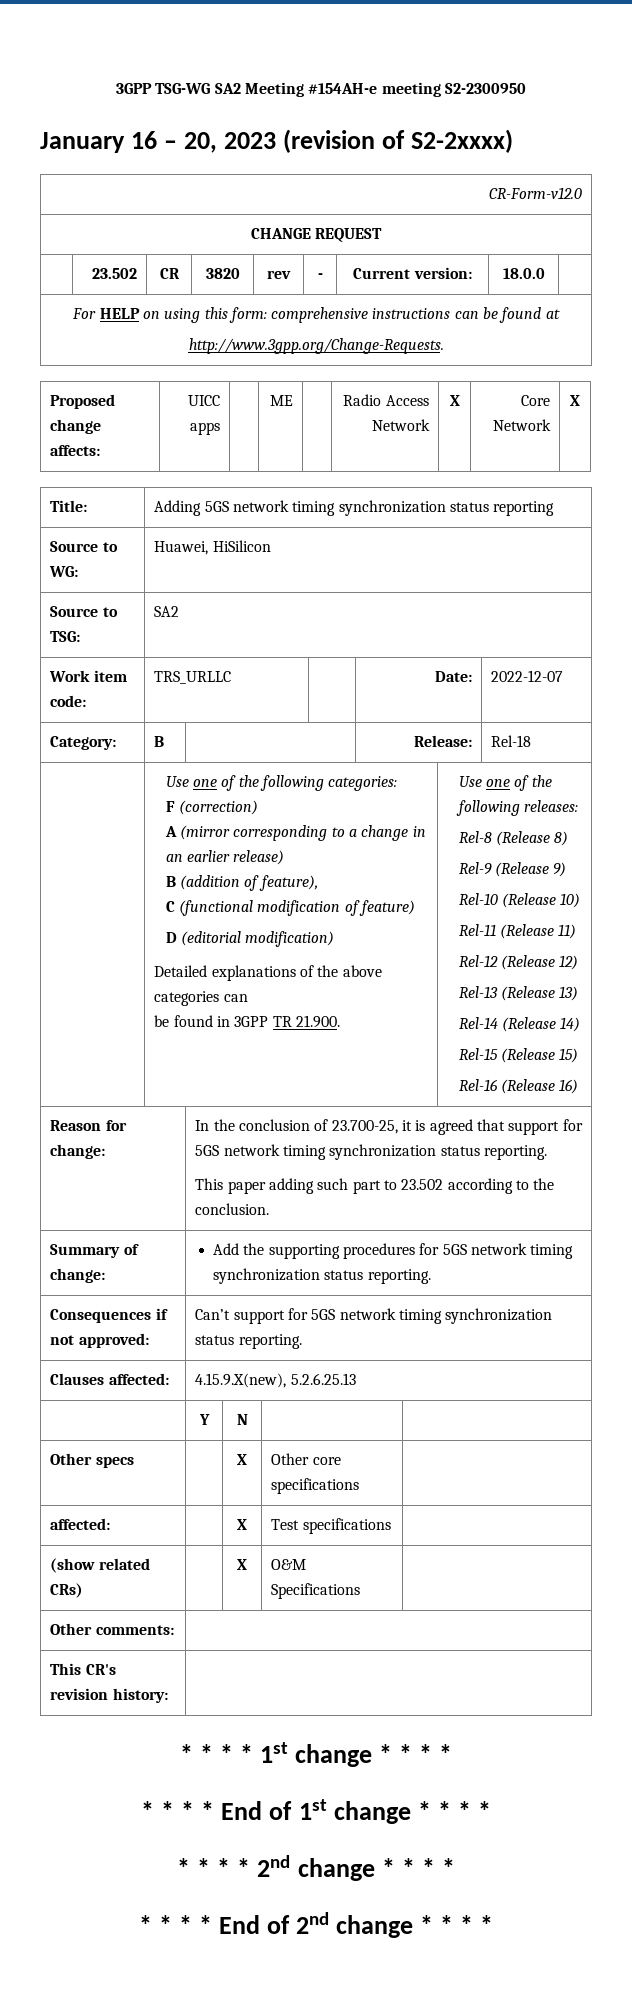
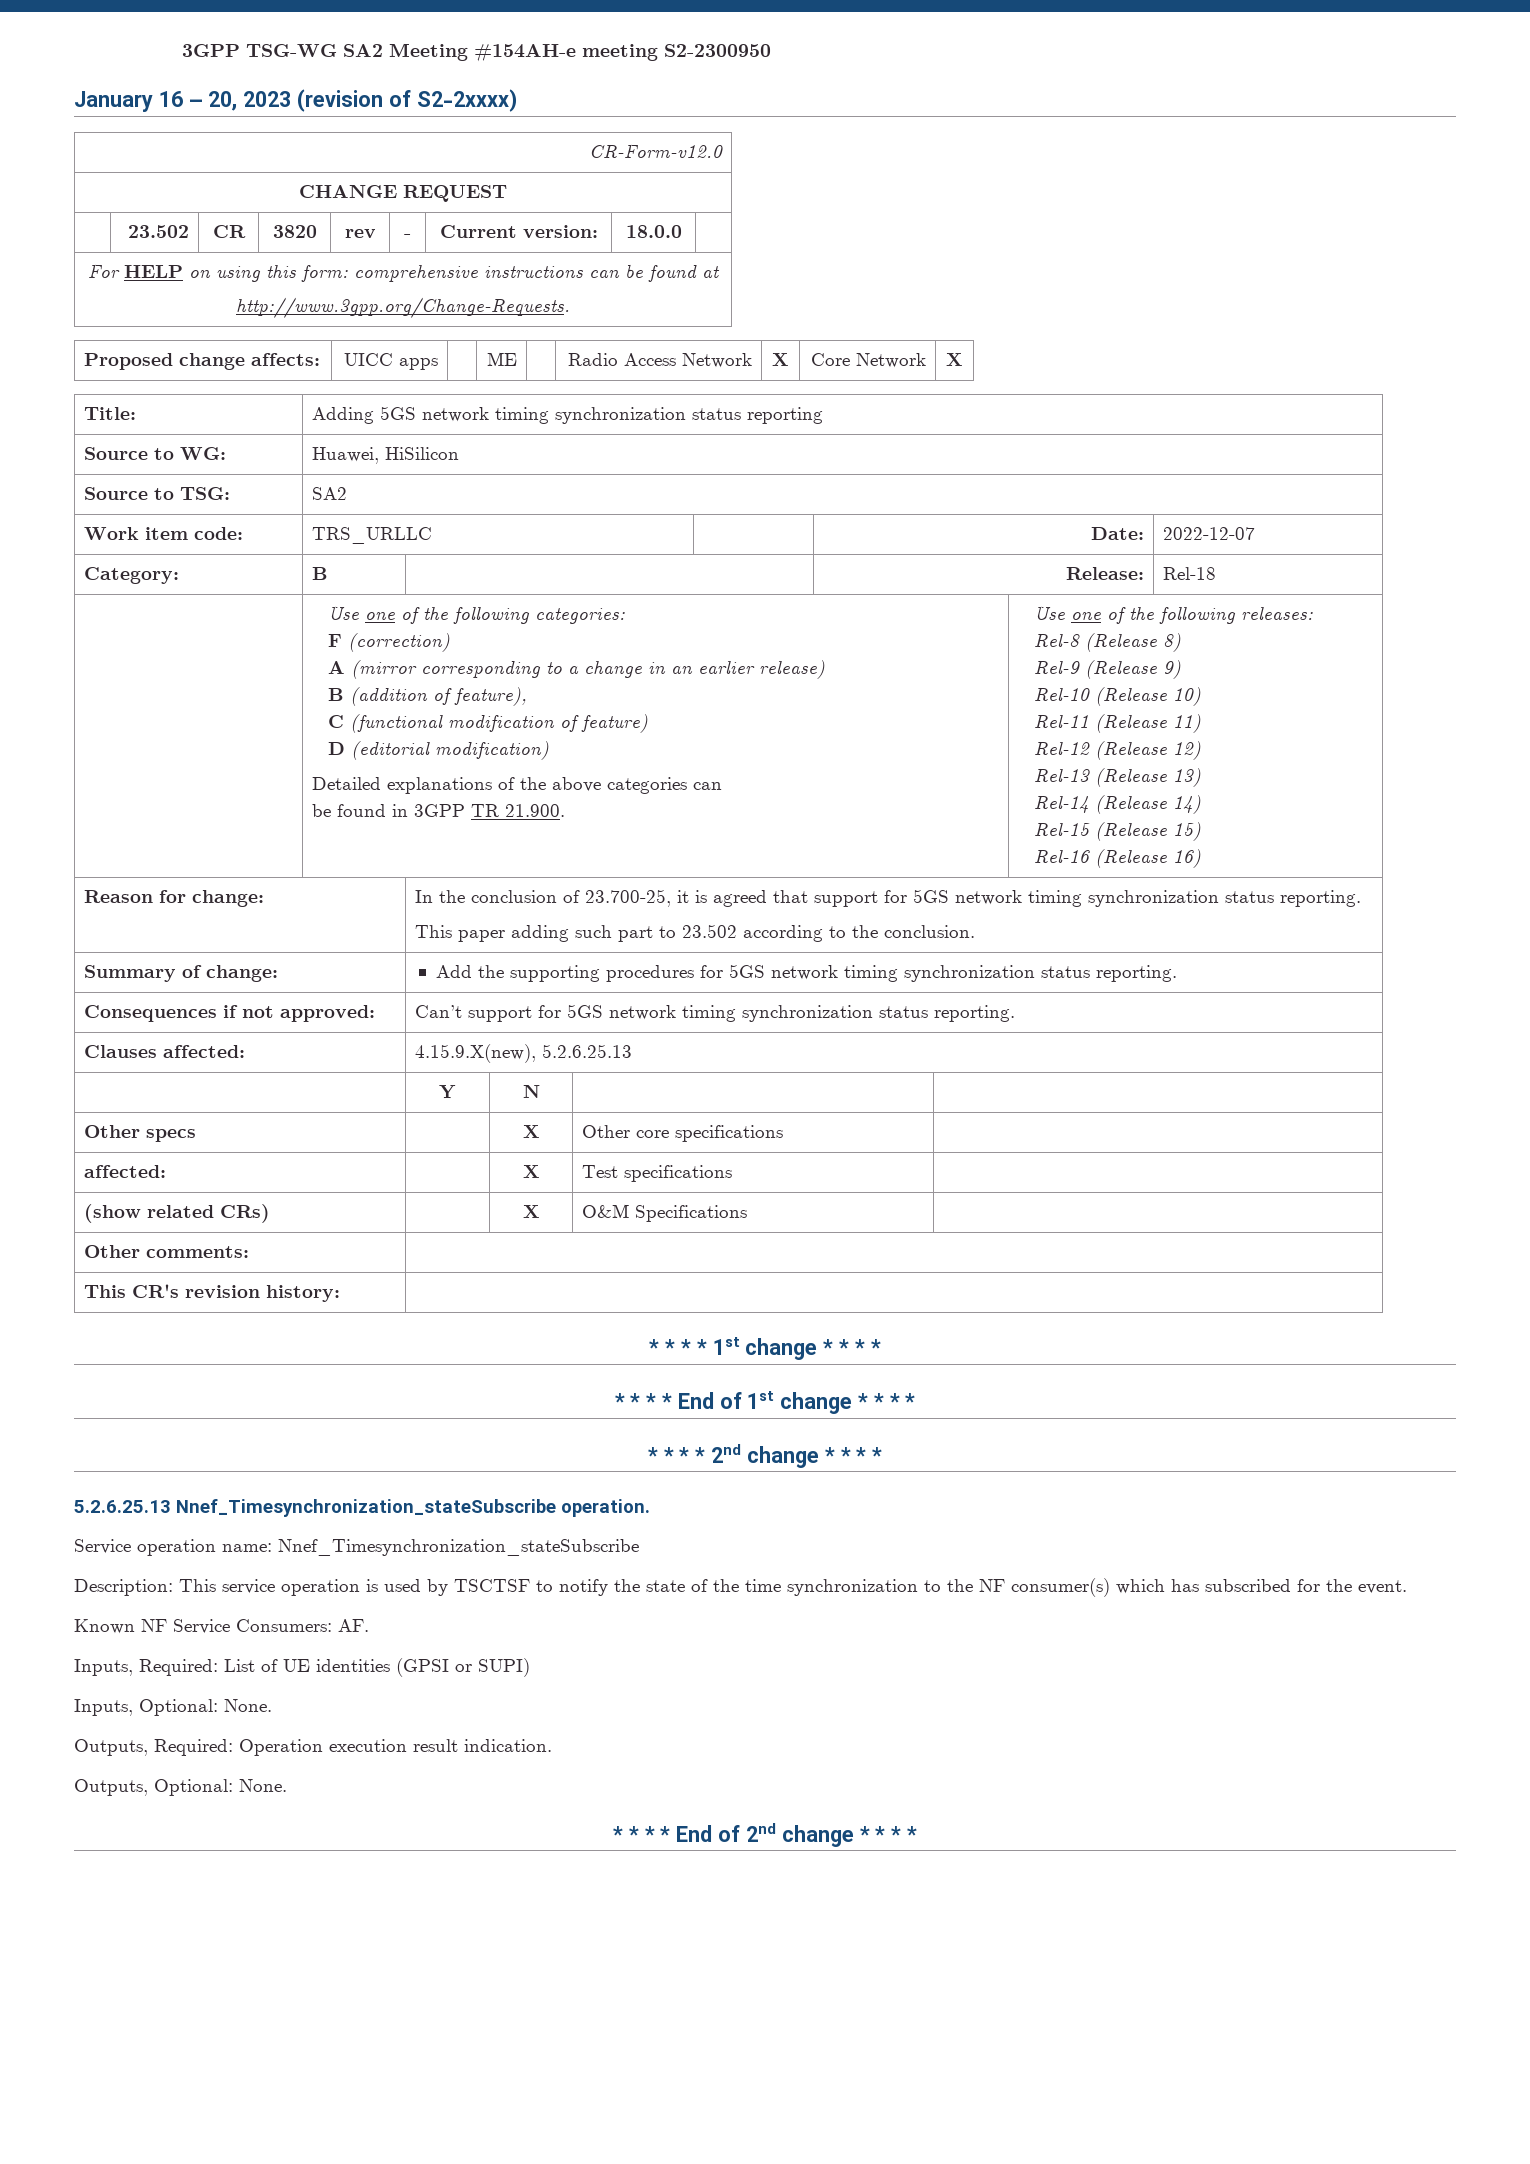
+ 5.2.6.25.13 Nnef_Timesynchronization_stateSubscribe operation.
+ Service operation name: Nnef_Timesynchronization_stateSubscribe
+ Description: This service operation is used by TSCTSF to notify the state of the time synchronization to the NF consumer(s) which has subscribed for the event.
+ Known NF Service Consumers: AF.
+ Inputs, Required: List of UE identities (GPSI or SUPI)
+ Inputs, Optional: None.
+ Outputs, Required: Operation execution result indication.
+ Outputs, Optional: None.

